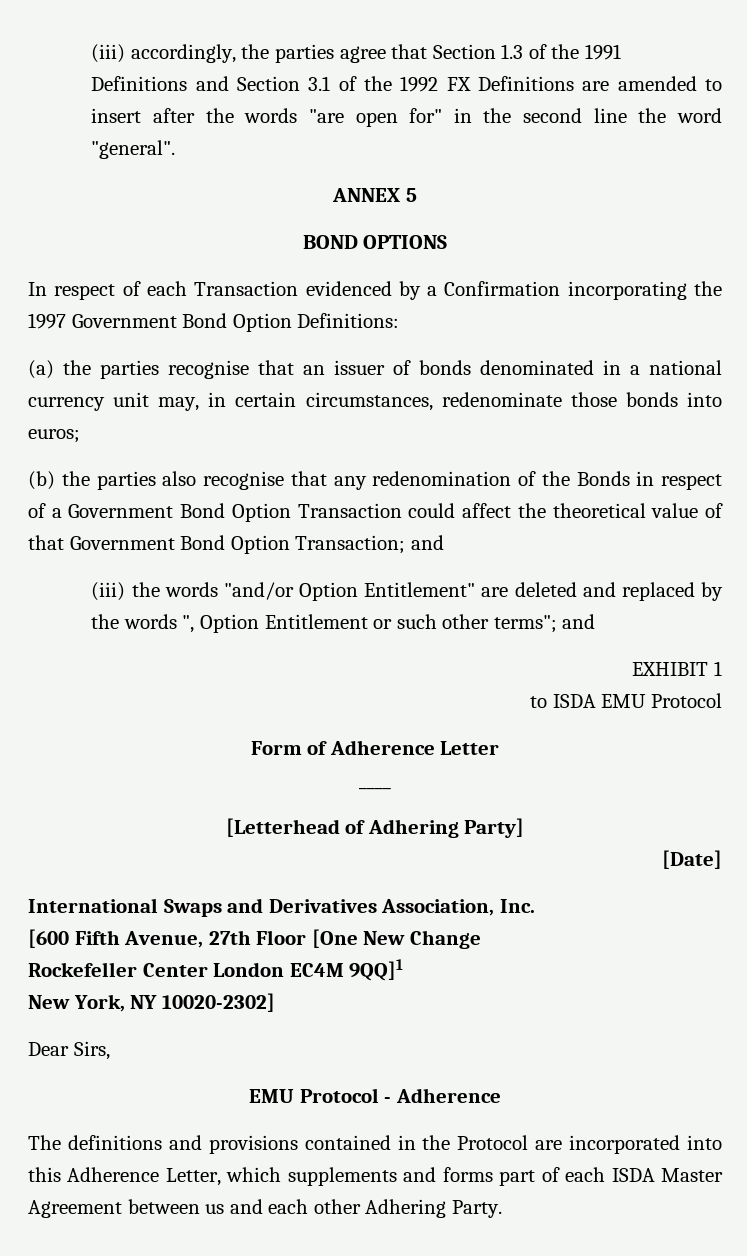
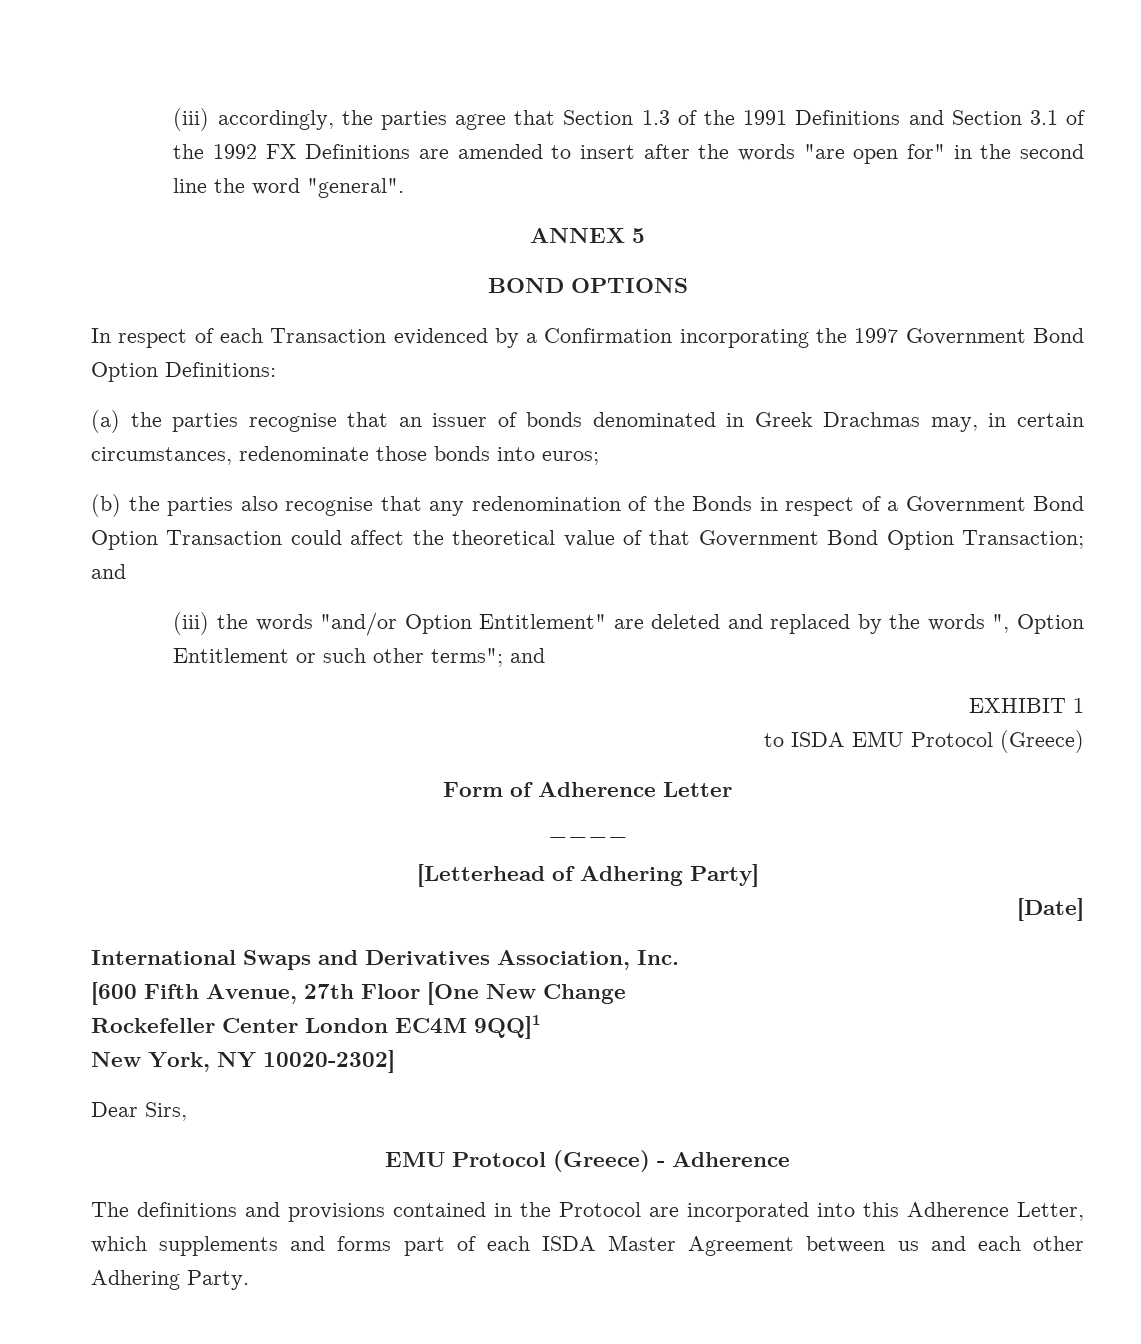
- (a) the parties recognise that an issuer of bonds denominated in a national currency unit may, in certain circumstances, redenominate those bonds into euros;
+ (a) the parties recognise that an issuer of bonds denominated in Greek Drachmas may, in certain circumstances, redenominate those bonds into euros;
- to ISDA EMU Protocol
+ to ISDA EMU Protocol (Greece)
- EMU Protocol - Adherence
+ EMU Protocol (Greece) - Adherence

